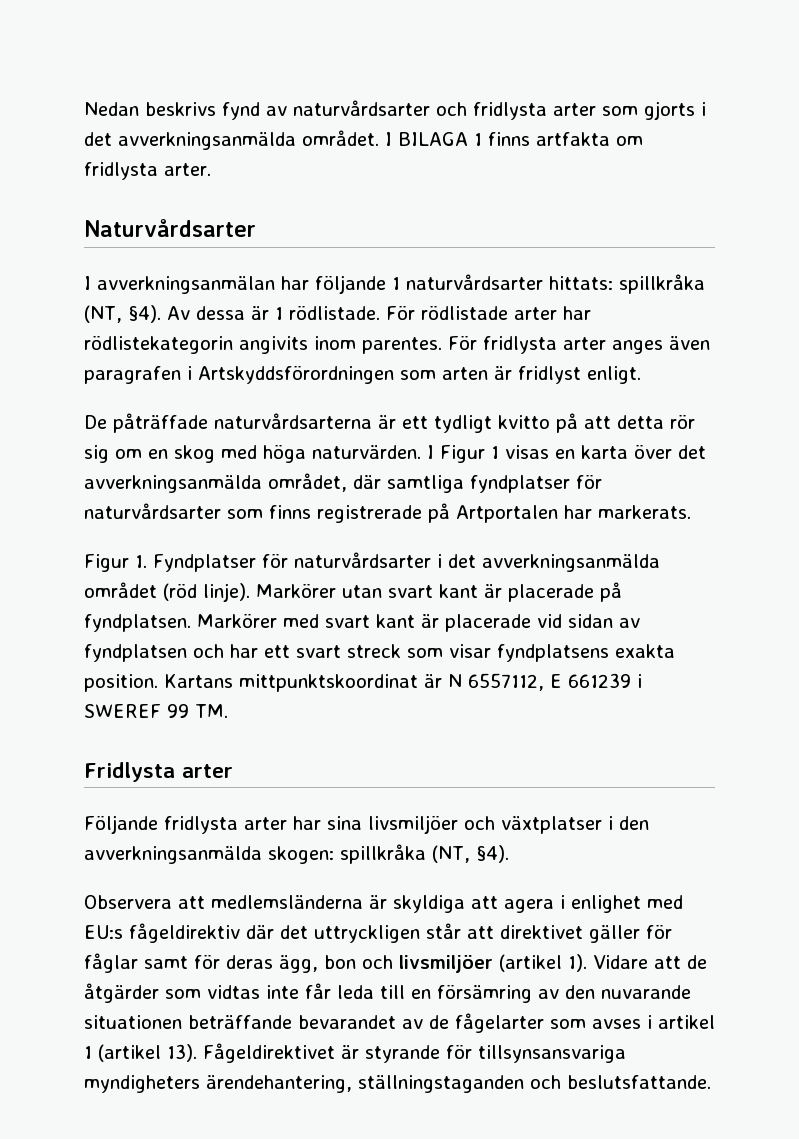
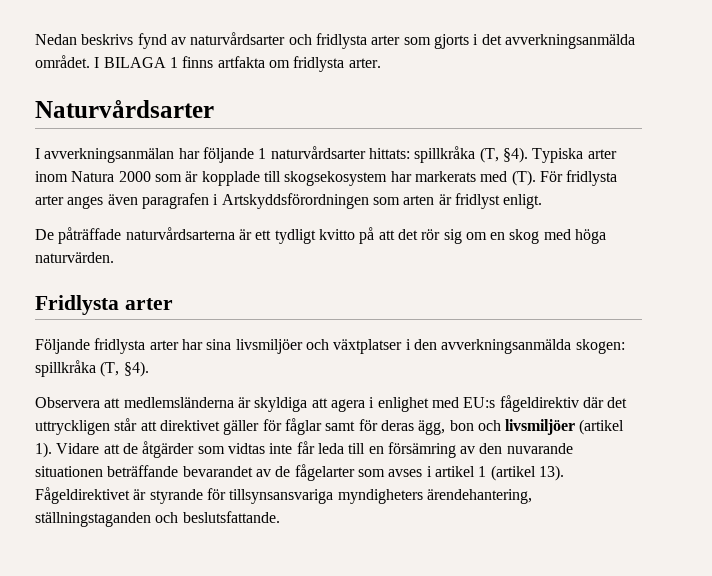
- I avverkningsanmälan har följande 1 naturvårdsarter hittats: spillkråka (NT, §4). Av dessa är 1 rödlistade. För rödlistade arter har rödlistekategorin angivits inom parentes. För fridlysta arter anges även paragrafen i Artskyddsförordningen som arten är fridlyst enligt.
+ I avverkningsanmälan har följande 1 naturvårdsarter hittats: spillkråka (T, §4). Typiska arter inom Natura 2000 som är kopplade till skogsekosystem har markerats med (T). För fridlysta arter anges även paragrafen i Artskyddsförordningen som arten är fridlyst enligt.
- De påträffade naturvårdsarterna är ett tydligt kvitto på att detta rör sig om en skog med höga naturvärden. I Figur 1 visas en karta över det avverkningsanmälda området, där samtliga fyndplatser för naturvårdsarter som finns registrerade på Artportalen har markerats.
- Figur 1. Fyndplatser för naturvårdsarter i det avverkningsanmälda området (röd linje). Markörer utan svart kant är placerade på fyndplatsen. Markörer med svart kant är placerade vid sidan av fyndplatsen och har ett svart streck som visar fyndplatsens exakta position. Kartans mittpunktskoordinat är N 6557112, E 661239 i SWEREF 99 TM.
+ De påträffade naturvårdsarterna är ett tydligt kvitto på att det rör sig om en skog med höga naturvärden.
- Följande fridlysta arter har sina livsmiljöer och växtplatser i den avverkningsanmälda skogen: spillkråka (NT, §4).
+ Följande fridlysta arter har sina livsmiljöer och växtplatser i den avverkningsanmälda skogen: spillkråka (T, §4).

